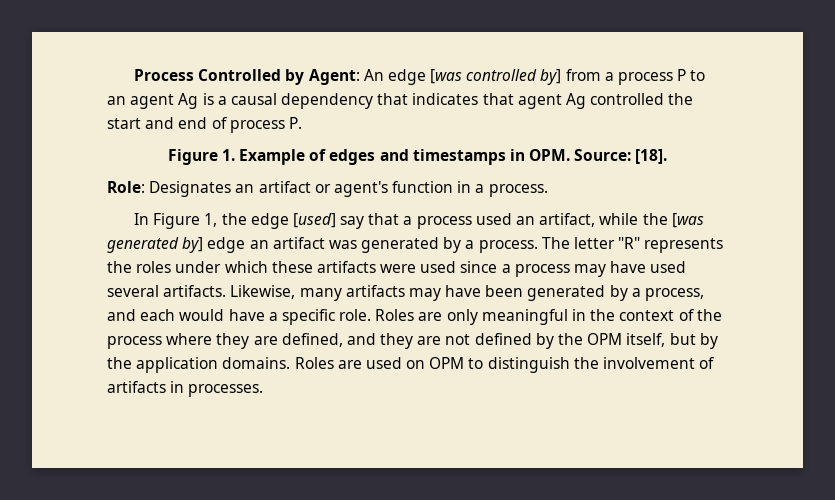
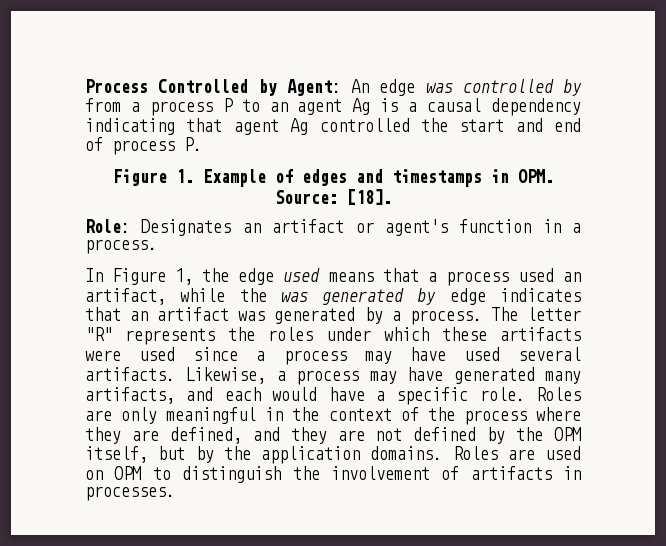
- Process Controlled by Agent: An edge [was controlled by] from a process P to an agent Ag is a causal dependency that indicates that agent Ag controlled the start and end of process P.
+ Process Controlled by Agent: An edge was controlled by from a process P to an agent Ag is a causal dependency indicating that agent Ag controlled the start and end of process P.
- In Figure 1, the edge [used] say that a process used an artifact, while the [was generated by] edge an artifact was generated by a process.
+ In Figure 1, the edge used means that a process used an artifact, while the was generated by edge indicates that an artifact was generated by a process.
- Likewise, many artifacts may have been generated by a process, and each would have a specific role.
+ Likewise, a process may have generated many artifacts, and each would have a specific role.

